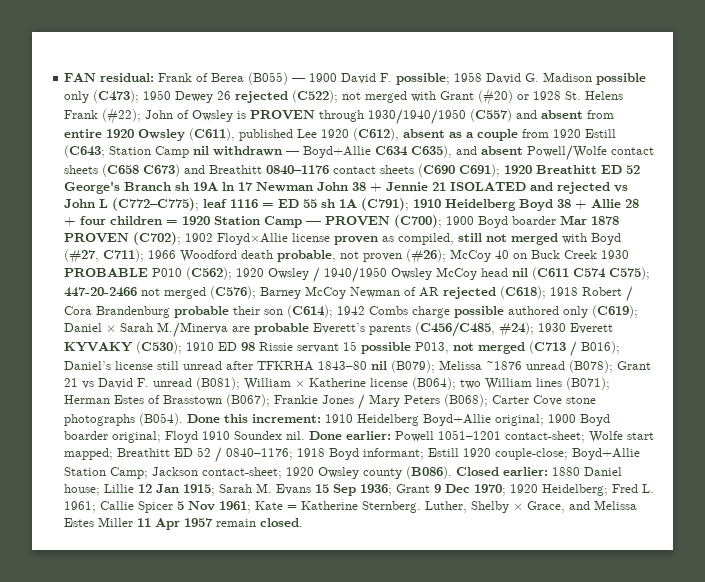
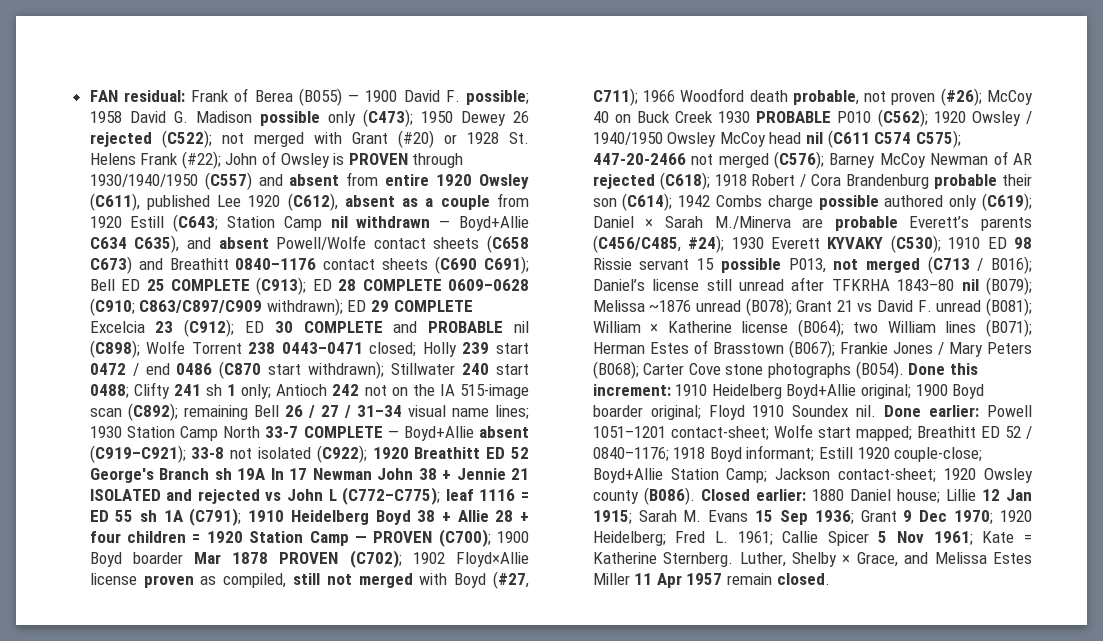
+ Bell ED 25 COMPLETE (C913); ED 28 COMPLETE 0609–0628 (C910; C863/C897/C909 withdrawn); ED 29 COMPLETE Excelcia 23 (C912); ED 30 COMPLETE and PROBABLE nil (C898); Wolfe Torrent 238 0443–0471 closed; Holly 239 start 0472 / end 0486 (C870 start withdrawn); Stillwater 240 start 0488; Clifty 241 sh 1 only; Antioch 242 not on the IA 515-image scan (C892); remaining Bell 26 / 27 / 31–34 visual name lines; 1930 Station Camp North 33-7 COMPLETE — Boyd+Allie absent (C919–C921); 33-8 not isolated (C922);

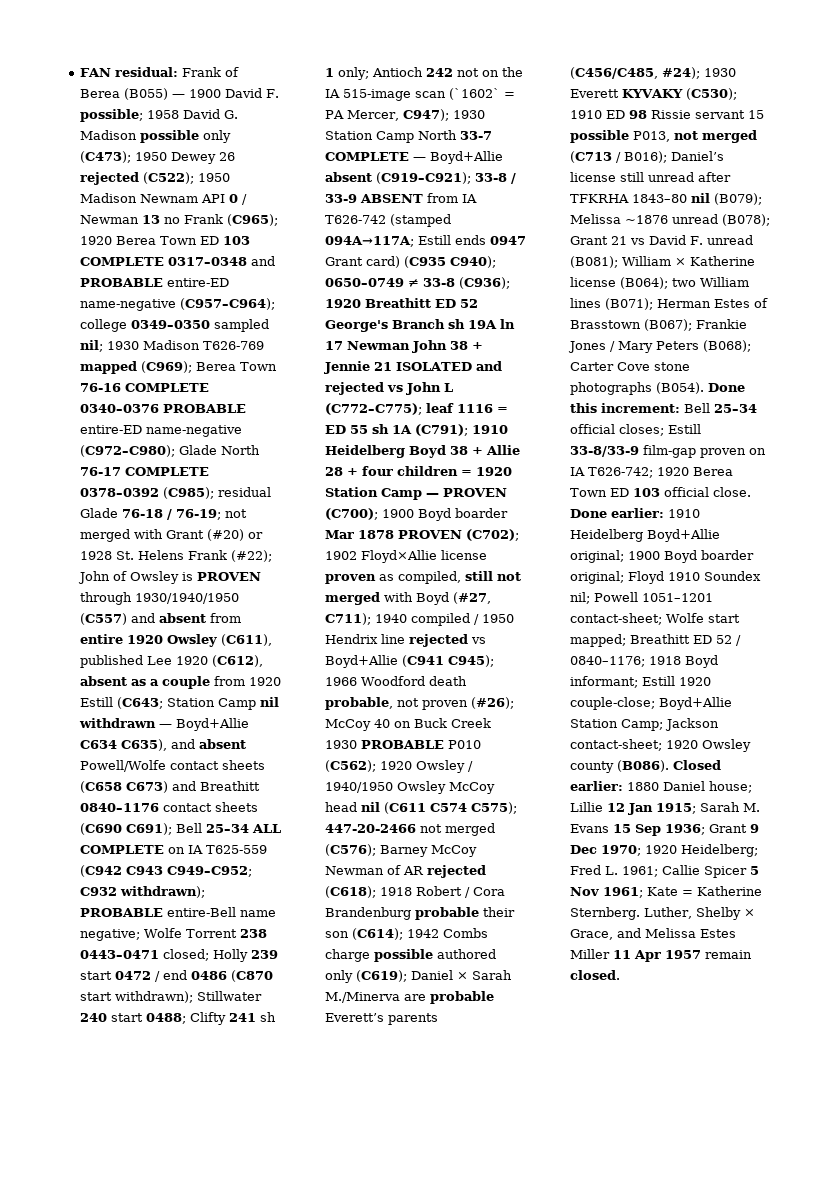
+ 1950 Madison Newnam API 0 / Newman 13 no Frank (C965); 1920 Berea Town ED 103 COMPLETE 0317–0348 and PROBABLE entire-ED name-negative (C957–C964); college 0349–0350 sampled nil; 1930 Madison T626-769 mapped (C969); Berea Town 76-16 COMPLETE 0340–0376 PROBABLE entire-ED name-negative (C972–C980); Glade North 76-17 COMPLETE 0378–0392 (C985); residual Glade 76-18 / 76-19;
- Bell ED 25 COMPLETE (C913); ED 28 COMPLETE 0609–0628 (C910; C863/C897/C909 withdrawn); ED 29 COMPLETE Excelcia 23 (C912); ED 30 COMPLETE and PROBABLE nil (C898);
+ Bell 25–34 ALL COMPLETE on IA T625-559 (C942 C943 C949–C952; C932 withdrawn); PROBABLE entire-Bell name negative;
- Antioch 242 not on the IA 515-image scan (C892); remaining Bell 26 / 27 / 31–34 visual name lines;
+ Antioch 242 not on the IA 515-image scan (`1602` = PA Mercer, C947);
- 33-8 not isolated (C922);
+ 33-8 / 33-9 ABSENT from IA T626-742 (stamped 094A→117A; Estill ends 0947 Grant card) (C935 C940); 0650–0749 ≠ 33-8 (C936);
+ 1940 compiled / 1950 Hendrix line rejected vs Boyd+Allie (C941 C945);
- Done this increment: 1910 Heidelberg Boyd+Allie original; 1900 Boyd boarder original; Floyd 1910 Soundex nil. Done earlier: Powell 1051–1201 contact-sheet; Wolfe start mapped; Breathitt ED 52 / 0840–1176; 1918 Boyd informant; Estill 1920 couple-close; Boyd+Allie Station Camp; Jackson contact-sheet; 1920 Owsley county (B086).
+ Done this increment: Bell 25–34 official closes; Estill 33-8/33-9 film-gap proven on IA T626-742; 1920 Berea Town ED 103 official close. Done earlier: 1910 Heidelberg Boyd+Allie original; 1900 Boyd boarder original; Floyd 1910 Soundex nil; Powell 1051–1201 contact-sheet; Wolfe start mapped; Breathitt ED 52 / 0840–1176; 1918 Boyd informant; Estill 1920 couple-close; Boyd+Allie Station Camp; Jackson contact-sheet; 1920 Owsley county (B086).

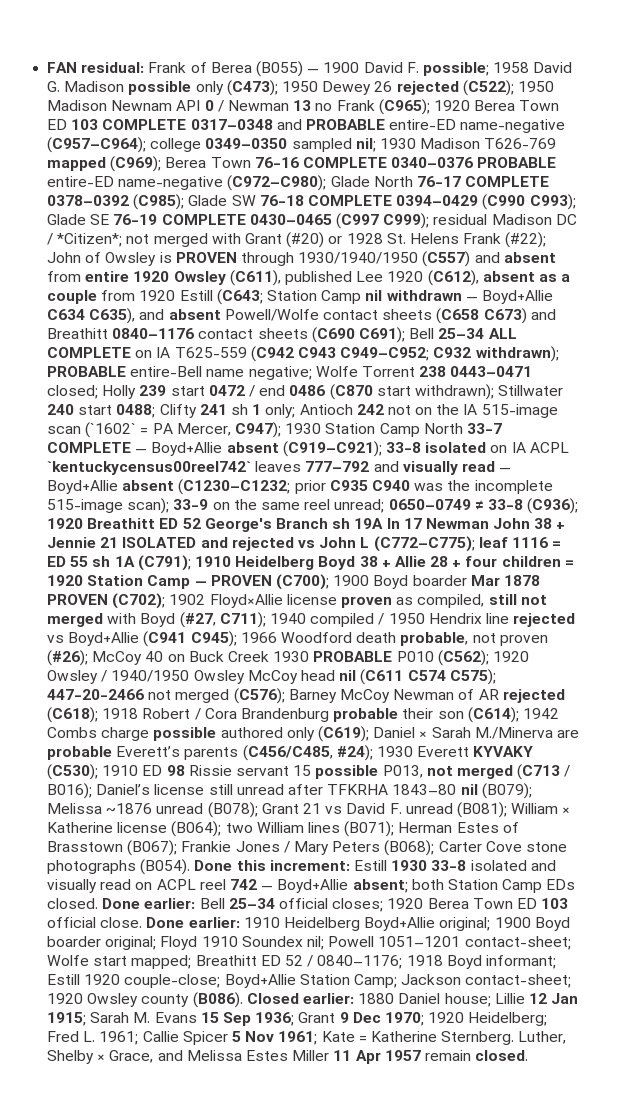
- residual Glade 76-18 / 76-19;
+ Glade SW 76-18 COMPLETE 0394–0429 (C990 C993); Glade SE 76-19 COMPLETE 0430–0465 (C997 C999); residual Madison DC / *Citizen*;
- 33-8 / 33-9 ABSENT from IA T626-742 (stamped 094A→117A; Estill ends 0947 Grant card) (C935 C940);
+ 33-8 isolated on IA ACPL `kentuckycensus00reel742` leaves 777–792 and visually read — Boyd+Allie absent (C1230–C1232; prior C935 C940 was the incomplete 515-image scan); 33-9 on the same reel unread;
- Done this increment: Bell 25–34 official closes; Estill 33-8/33-9 film-gap proven on IA T626-742; 1920 Berea Town ED 103 official close.
+ Done this increment: Estill 1930 33-8 isolated and visually read on ACPL reel 742 — Boyd+Allie absent; both Station Camp EDs closed. Done earlier: Bell 25–34 official closes; 1920 Berea Town ED 103 official close.

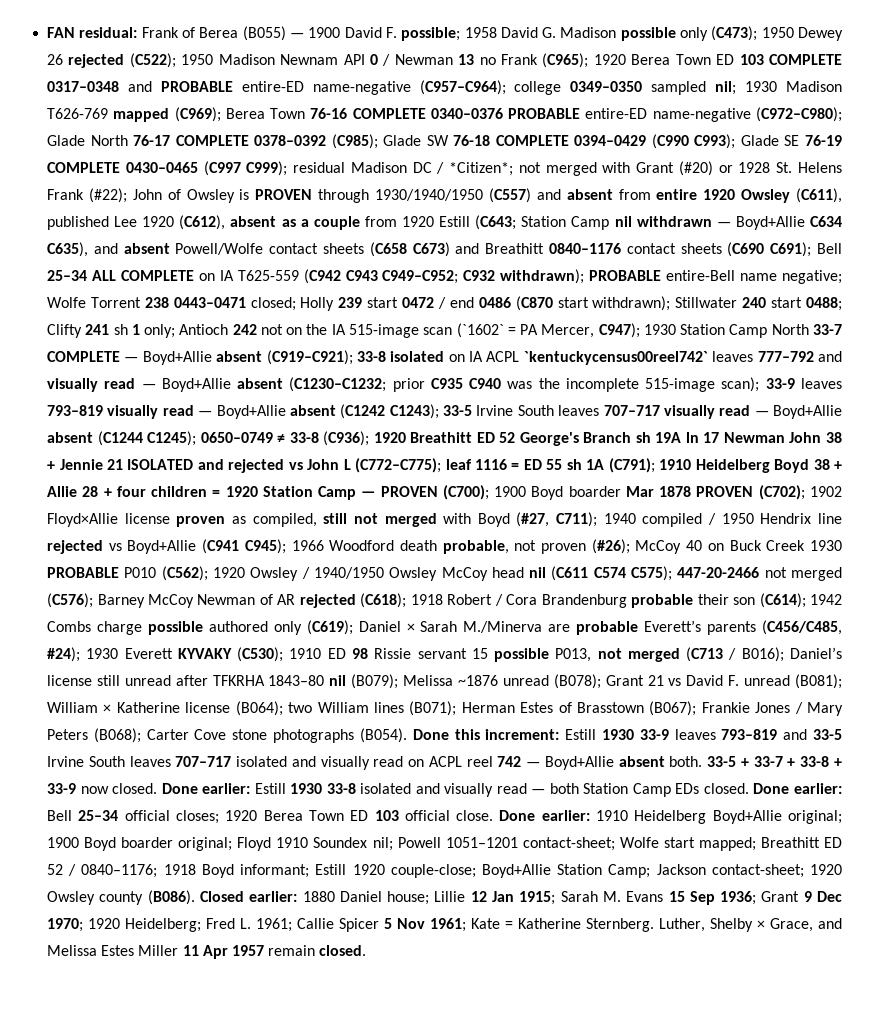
- 33-9 on the same reel unread;
+ 33-9 leaves 793–819 visually read — Boyd+Allie absent (C1242 C1243); 33-5 Irvine South leaves 707–717 visually read — Boyd+Allie absent (C1244 C1245);
- Done this increment: Estill 1930 33-8 isolated and visually read on ACPL reel 742 — Boyd+Allie absent; both Station Camp EDs closed.
+ Done this increment: Estill 1930 33-9 leaves 793–819 and 33-5 Irvine South leaves 707–717 isolated and visually read on ACPL reel 742 — Boyd+Allie absent both. 33-5 + 33-7 + 33-8 + 33-9 now closed. Done earlier: Estill 1930 33-8 isolated and visually read — both Station Camp EDs closed.

